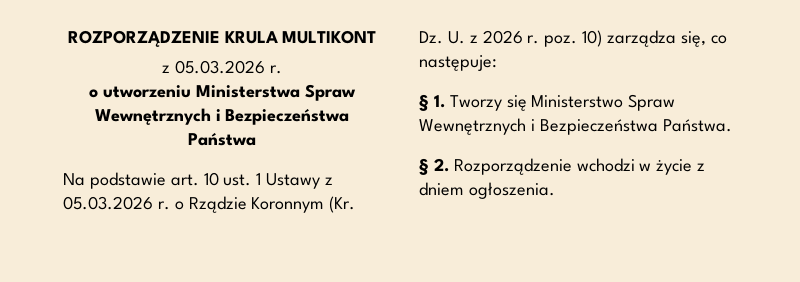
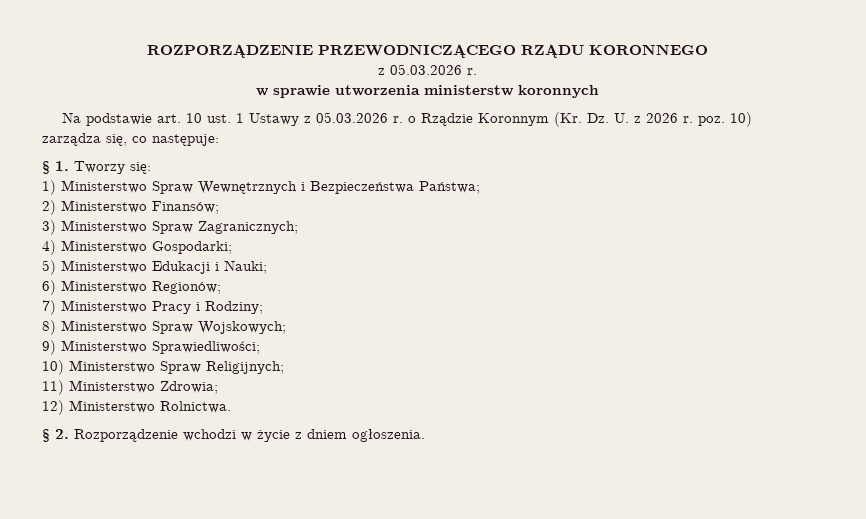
- ROZPORZĄDZENIE KRULA MULTIKONT
+ ROZPORZĄDZENIE PRZEWODNICZĄCEGO RZĄDU KORONNEGO
- o utworzeniu Ministerstwa Spraw Wewnętrznych i Bezpieczeństwa Państwa
+ w sprawie utworzenia ministerstw koronnych
- § 1. Tworzy się Ministerstwo Spraw Wewnętrznych i Bezpieczeństwa Państwa.
+ § 1. Tworzy się:
+ 1) Ministerstwo Spraw Wewnętrznych i Bezpieczeństwa Państwa;
+ 2) Ministerstwo Finansów;
+ 3) Ministerstwo Spraw Zagranicznych;
+ 4) Ministerstwo Gospodarki;
+ 5) Ministerstwo Edukacji i Nauki;
+ 6) Ministerstwo Regionów;
+ 7) Ministerstwo Pracy i Rodziny;
+ 8) Ministerstwo Spraw Wojskowych;
+ 9) Ministerstwo Sprawiedliwości;
+ 10) Ministerstwo Spraw Religijnych;
+ 11) Ministerstwo Zdrowia;
+ 12) Ministerstwo Rolnictwa.

